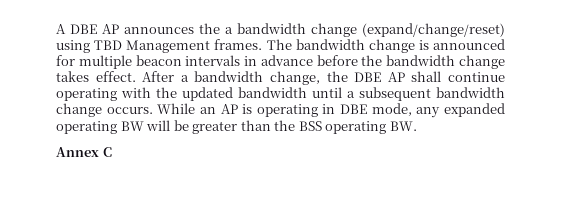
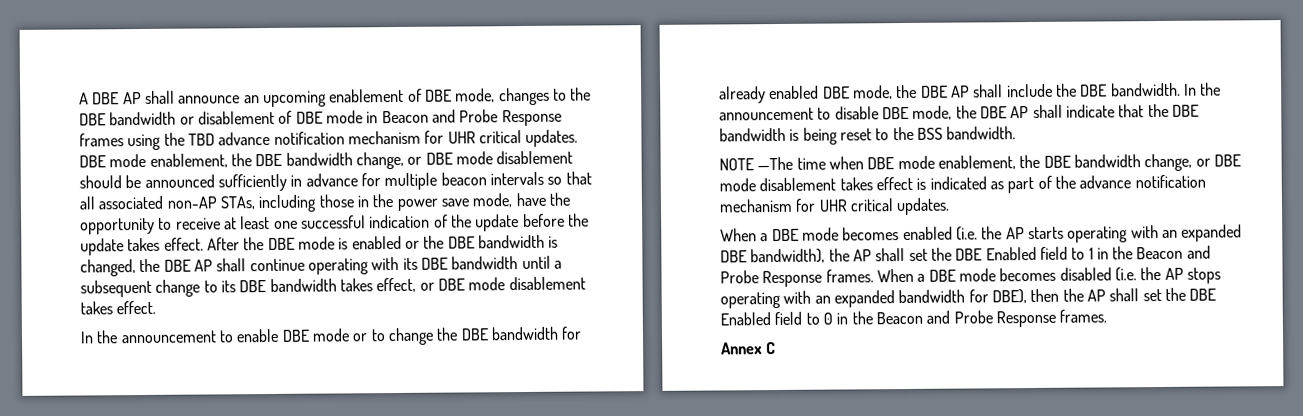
- A DBE AP announces the a bandwidth change (expand/change/reset) using TBD Management frames. The bandwidth change is announced for multiple beacon intervals in advance before the bandwidth change takes effect. After a bandwidth change, the DBE AP shall continue operating with the updated bandwidth until a subsequent bandwidth change occurs. While an AP is operating in DBE mode, any expanded operating BW will be greater than the BSS operating BW.
+ A DBE AP shall announce an upcoming enablement of DBE mode, changes to the DBE bandwidth or disablement of DBE mode in Beacon and Probe Response frames using the TBD advance notification mechanism for UHR critical updates. DBE mode enablement, the DBE bandwidth change, or DBE mode disablement should be announced sufficiently in advance for multiple beacon intervals so that all associated non-AP STAs, including those in the power save mode, have the opportunity to receive at least one successful indication of the update before the update takes effect. After the DBE mode is enabled or the DBE bandwidth is changed, the DBE AP shall continue operating with its DBE bandwidth until a subsequent change to its DBE bandwidth takes effect, or DBE mode disablement takes effect.
+ In the announcement to enable DBE mode or to change the DBE bandwidth for already enabled DBE mode, the DBE AP shall include the DBE bandwidth. In the announcement to disable DBE mode, the DBE AP shall indicate that the DBE bandwidth is being reset to the BSS bandwidth.
+ NOTE —The time when DBE mode enablement, the DBE bandwidth change, or DBE mode disablement takes effect is indicated as part of the advance notification mechanism for UHR critical updates.
+ When a DBE mode becomes enabled (i.e. the AP starts operating with an expanded DBE bandwidth), the AP shall set the DBE Enabled field to 1 in the Beacon and Probe Response frames. When a DBE mode becomes disabled (i.e. the AP stops operating with an expanded bandwidth for DBE), then the AP shall set the DBE Enabled field to 0 in the Beacon and Probe Response frames.

